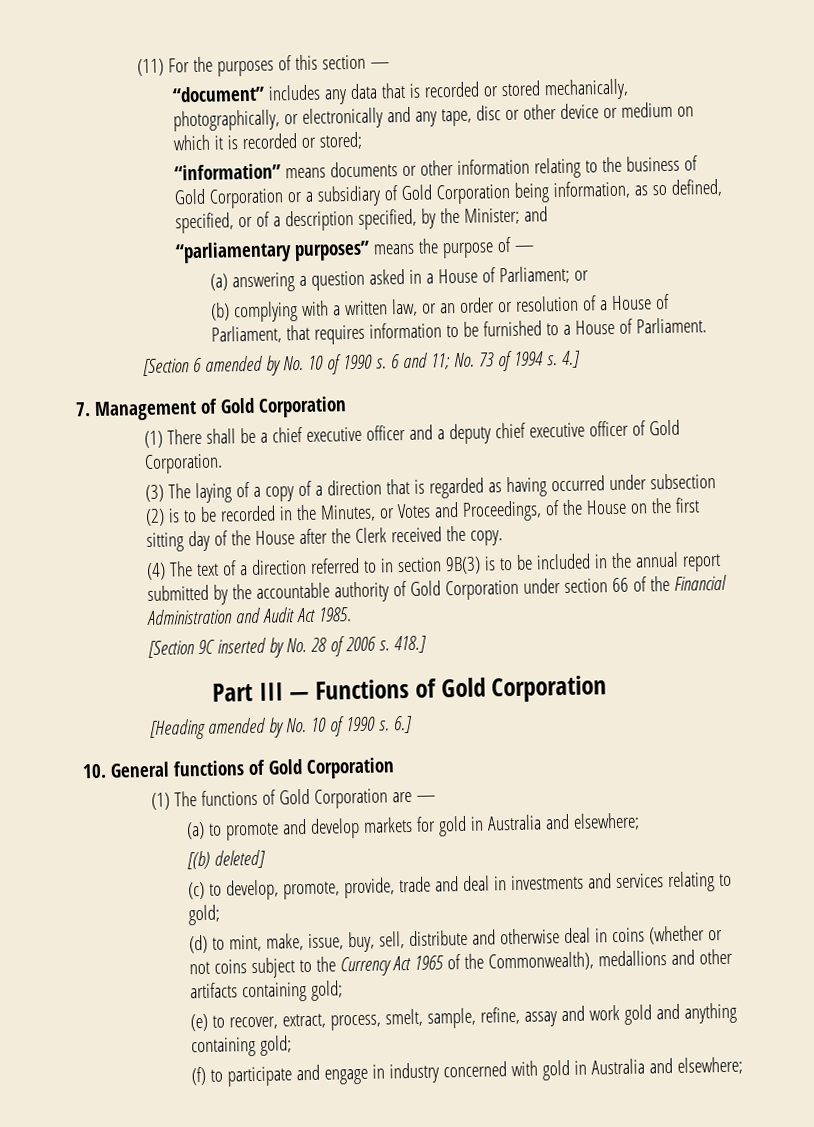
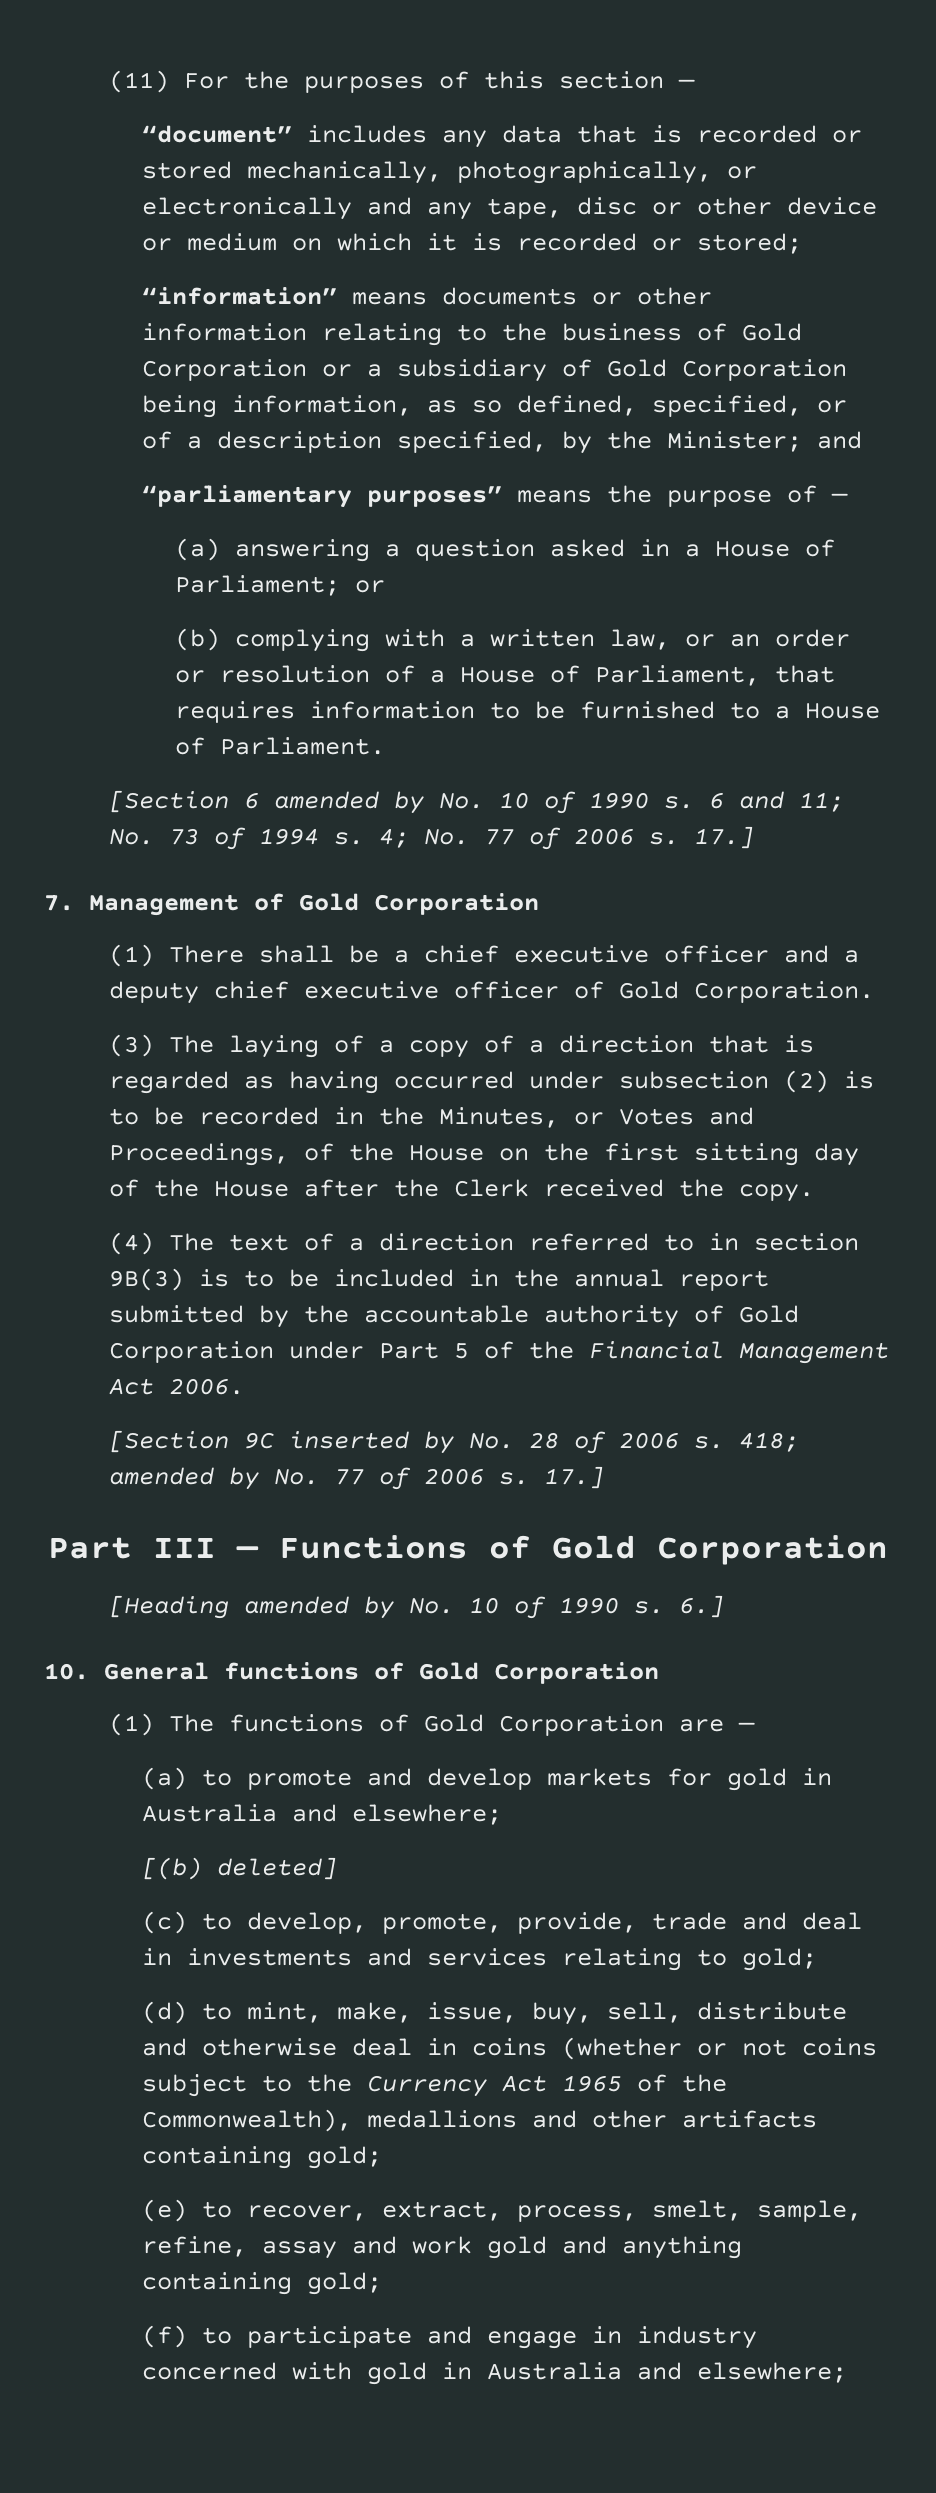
- 4.]
+ 4; No. 77 of 2006 s. 17.]
- (4) The text of a direction referred to in section 9B(3) is to be included in the annual report submitted by the accountable authority of Gold Corporation under section 66 of the Financial Administration and Audit Act 1985.
+ (4) The text of a direction referred to in section 9B(3) is to be included in the annual report submitted by the accountable authority of Gold Corporation under Part 5 of the Financial Management Act 2006.
- 418.]
+ 418; amended by No. 77 of 2006 s. 17.]

